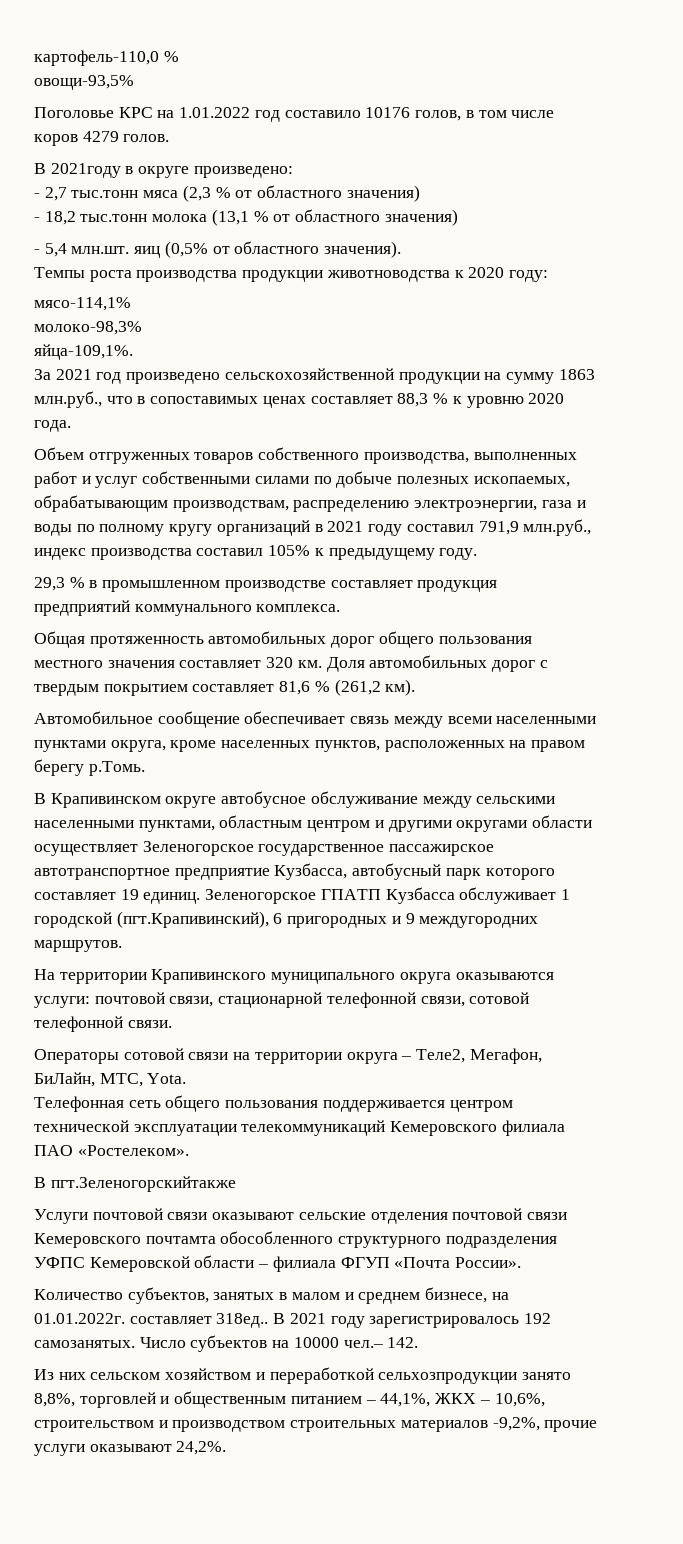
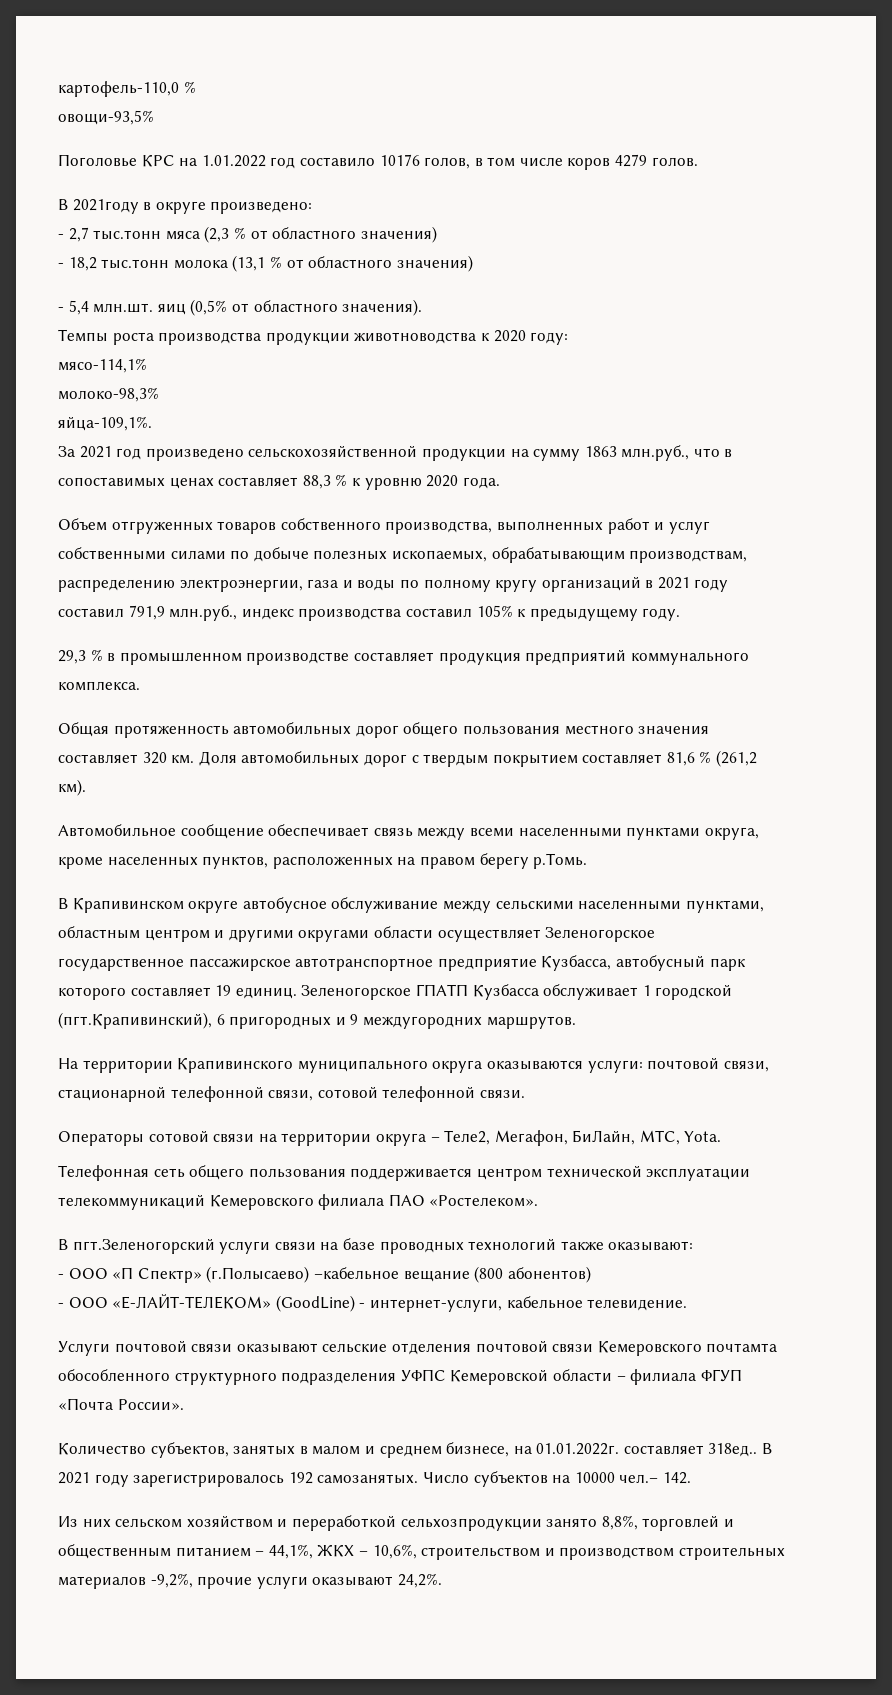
- В пгт.Зеленогорскийтакже
+ В пгт.Зеленогорский услуги связи на базе проводных технологий также оказывают:
+ - ООО «П Спектр» (г.Полысаево) –кабельное вещание (800 абонентов)
+ - ООО «Е-ЛАЙТ-ТЕЛЕКОМ» (GoodLine) - интернет-услуги, кабельное телевидение.

